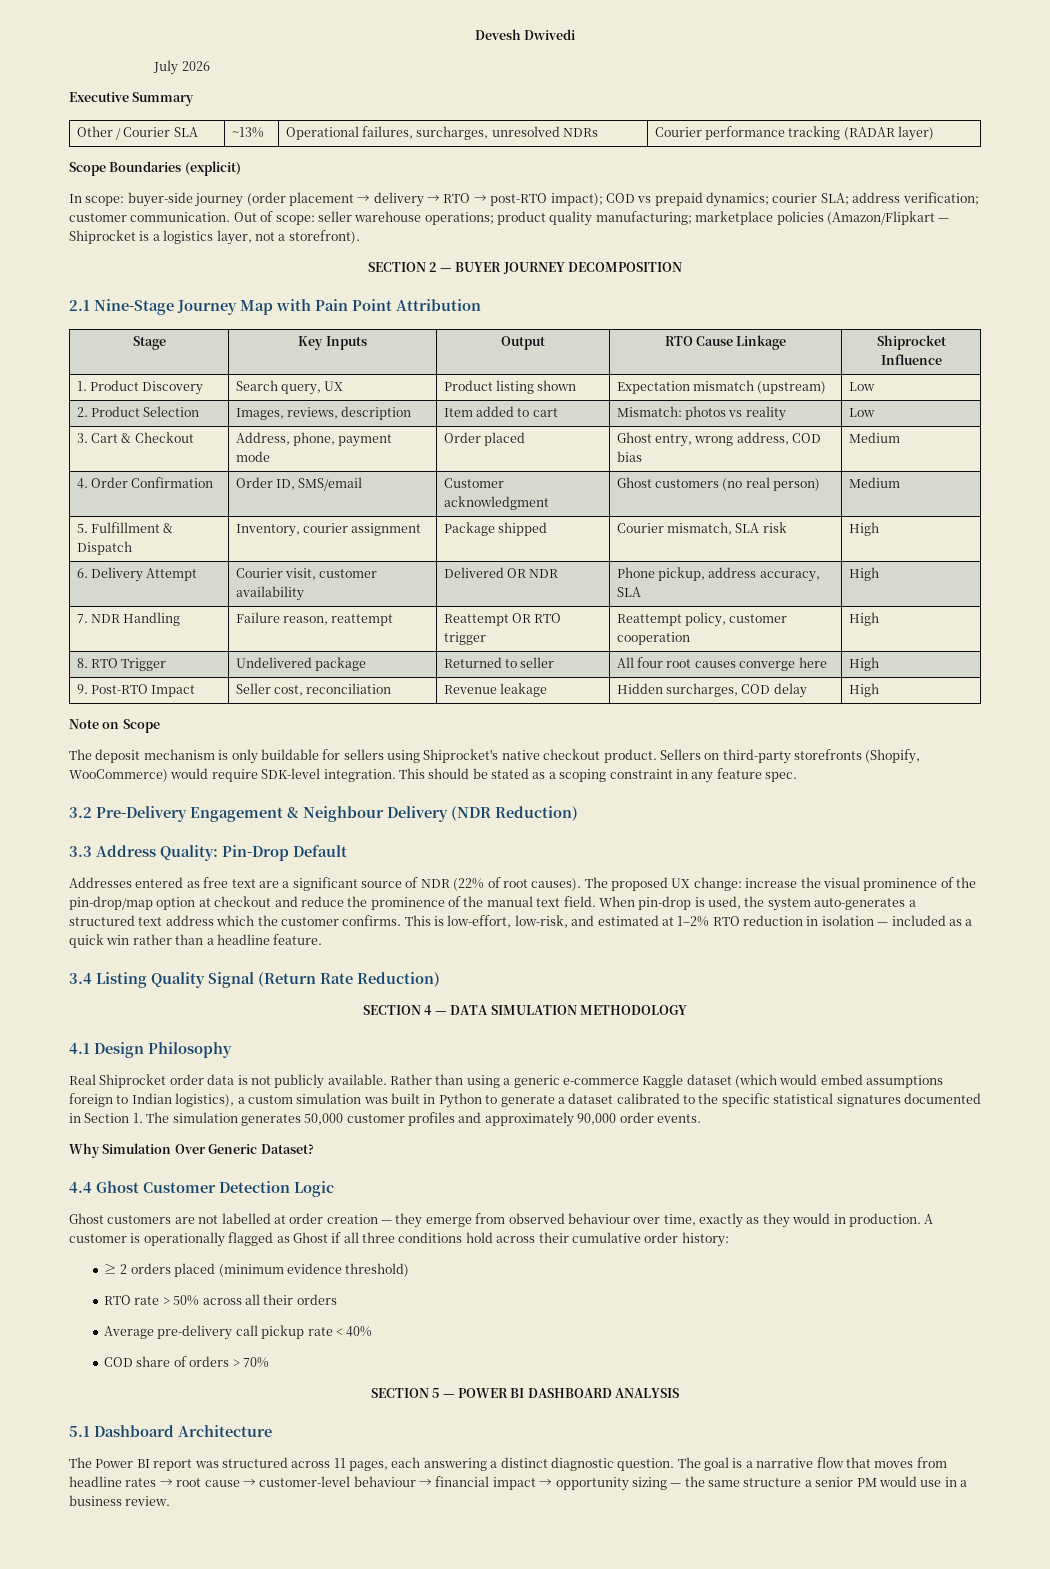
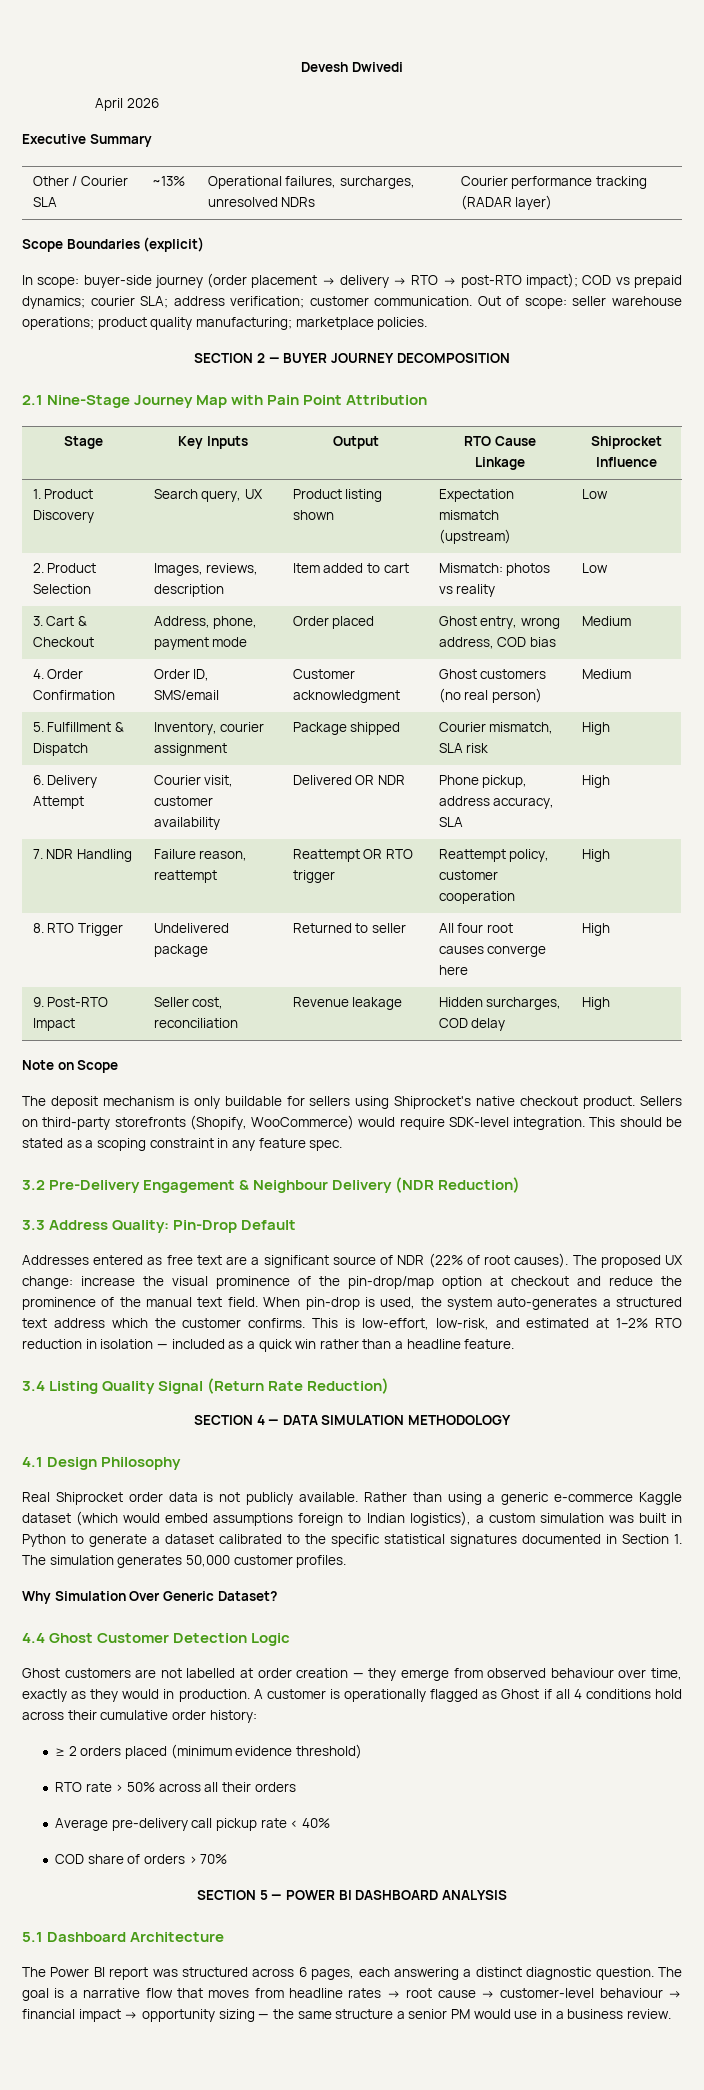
- July 2026
+ April 2026
- Out of scope: seller warehouse operations; product quality manufacturing; marketplace policies (Amazon/Flipkart — Shiprocket is a logistics layer, not a storefront).
+ Out of scope: seller warehouse operations; product quality manufacturing; marketplace policies.
- Rather than using a generic e-commerce Kaggle dataset (which would embed assumptions foreign to Indian logistics), a custom simulation was built in Python to generate a dataset calibrated to the specific statistical signatures documented in Section 1. The simulation generates 50,000 customer profiles and approximately 90,000 order events.
+ Rather than using a generic e-commerce Kaggle dataset (which would embed assumptions foreign to Indian logistics), a custom simulation was built in Python to generate a dataset calibrated to the specific statistical signatures documented in Section 1. The simulation generates 50,000 customer profiles.
- A customer is operationally flagged as Ghost if all three conditions hold across their cumulative order history:
+ A customer is operationally flagged as Ghost if all 4 conditions hold across their cumulative order history:
- The Power BI report was structured across 11 pages, each answering a distinct diagnostic question.
+ The Power BI report was structured across 6 pages, each answering a distinct diagnostic question.

